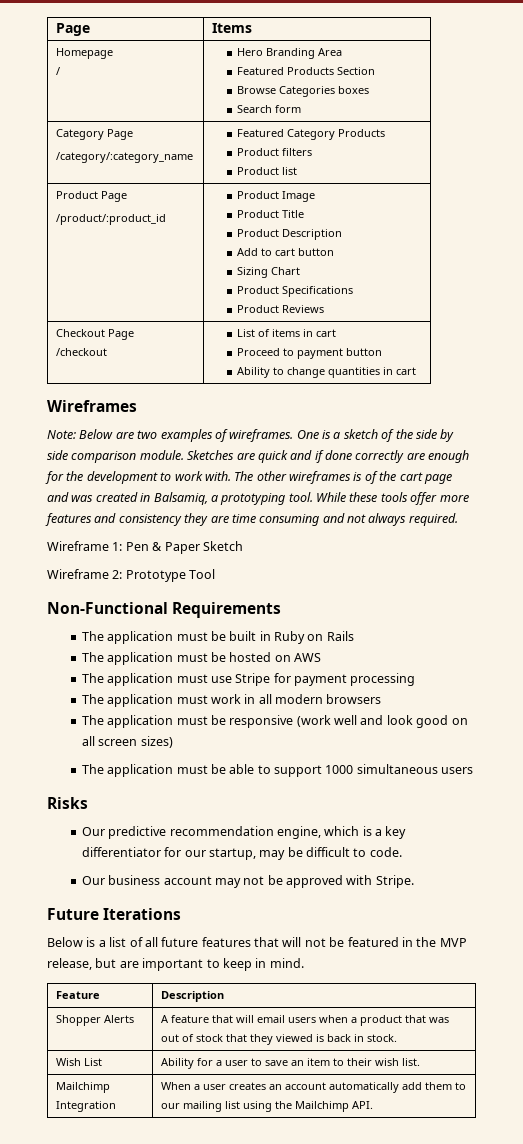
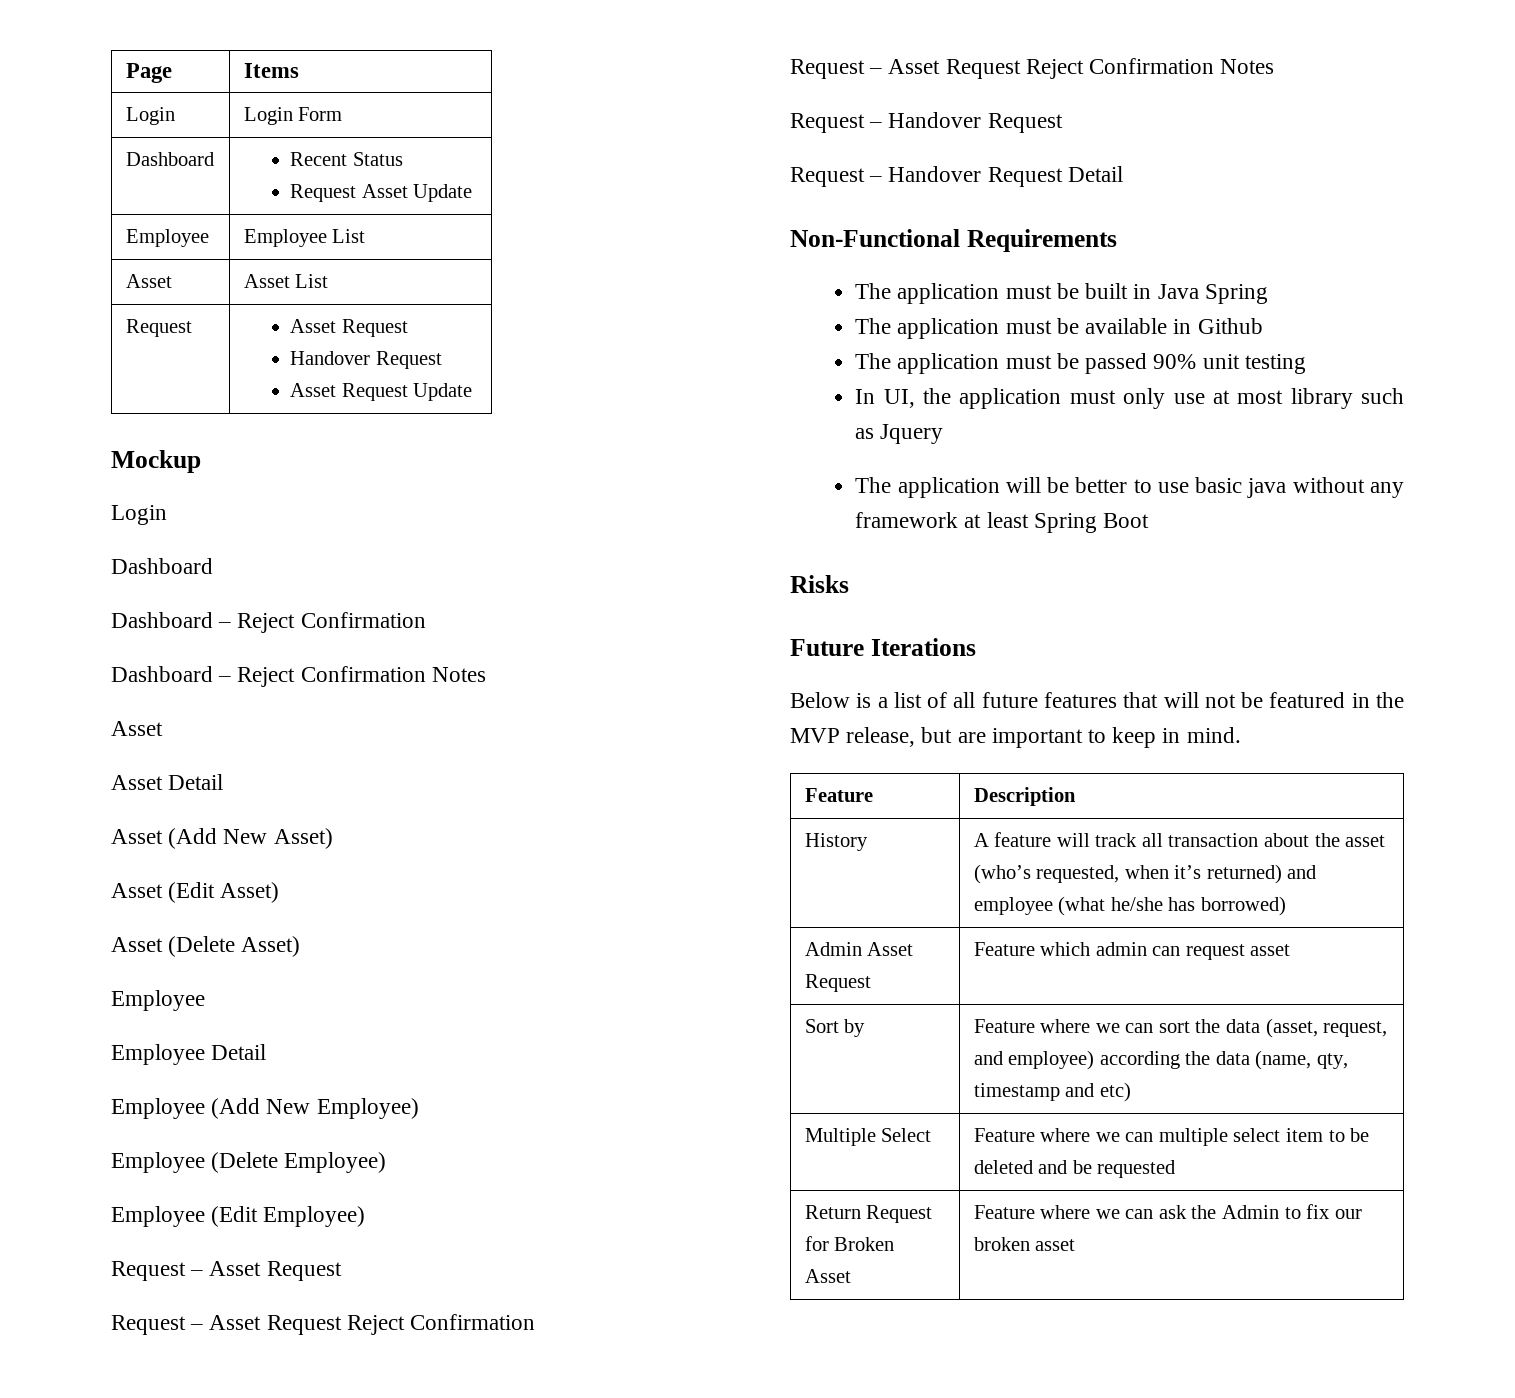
- Homepage
- / | Hero Branding Area
- Featured Products Section
- Browse Categories boxes
- Search form
- Category Page
- /category/:category_name | Featured Category Products
- Product filters
- Product list
- Product Page
- /product/:product_id | Product Image
- Product Title
- Product Description
- Add to cart button
- Sizing Chart
- Product Specifications
- Product Reviews
- Checkout Page
- /checkout | List of items in cart
- Proceed to payment button
- Ability to change quantities in cart
- Wireframes
- Note: Below are two examples of wireframes. One is a sketch of the side by side comparison module. Sketches are quick and if done correctly are enough for the development to work with. The other wireframes is of the cart page and was created in Balsamiq, a prototyping tool. While these tools offer more features and consistency they are time consuming and not always required.
- Wireframe 1: Pen & Paper Sketch
- Wireframe 2: Prototype Tool
+ Login | Login Form
+ Dashboard | Recent Status
+ Request Asset Update
+ Employee | Employee List
+ Asset | Asset List
+ Request | Asset Request
+ Handover Request
+ Asset Request Update
+ Mockup
+ Login
+ Dashboard
+ Dashboard – Reject Confirmation
+ Dashboard – Reject Confirmation Notes
+ Asset
+ Asset Detail
+ Asset (Add New Asset)
+ Asset (Edit Asset)
+ Asset (Delete Asset)
+ Employee
+ Employee Detail
+ Employee (Add New Employee)
+ Employee (Delete Employee)
+ Employee (Edit Employee)
+ Request – Asset Request
+ Request – Asset Request Reject Confirmation
+ Request – Asset Request Reject Confirmation Notes
+ Request – Handover Request
+ Request – Handover Request Detail
- The application must be built in Ruby on Rails
- The application must be hosted on AWS
- The application must use Stripe for payment processing
- The application must work in all modern browsers
- The application must be responsive (work well and look good on all screen sizes)
- The application must be able to support 1000 simultaneous users
+ The application must be built in Java Spring
+ The application must be available in Github
+ The application must be passed 90% unit testing
+ In UI, the application must only use at most library such as Jquery
+ The application will be better to use basic java without any framework at least Spring Boot
  Risks
- Our predictive recommendation engine, which is a key differentiator for our startup, may be difficult to code.
- Our business account may not be approved with Stripe.
- Shopper Alerts | A feature that will email users when a product that was out of stock that they viewed is back in stock.
- Wish List | Ability for a user to save an item to their wish list.
- Mailchimp Integration | When a user creates an account automatically add them to our mailing list using the Mailchimp API.
+ History | A feature will track all transaction about the asset (who’s requested, when it’s returned) and employee (what he/she has borrowed)
+ Admin Asset Request | Feature which admin can request asset
+ Sort by | Feature where we can sort the data (asset, request, and employee) according the data (name, qty, timestamp and etc)
+ Multiple Select | Feature where we can multiple select item to be deleted and be requested
+ Return Request for Broken Asset | Feature where we can ask the Admin to fix our broken asset

